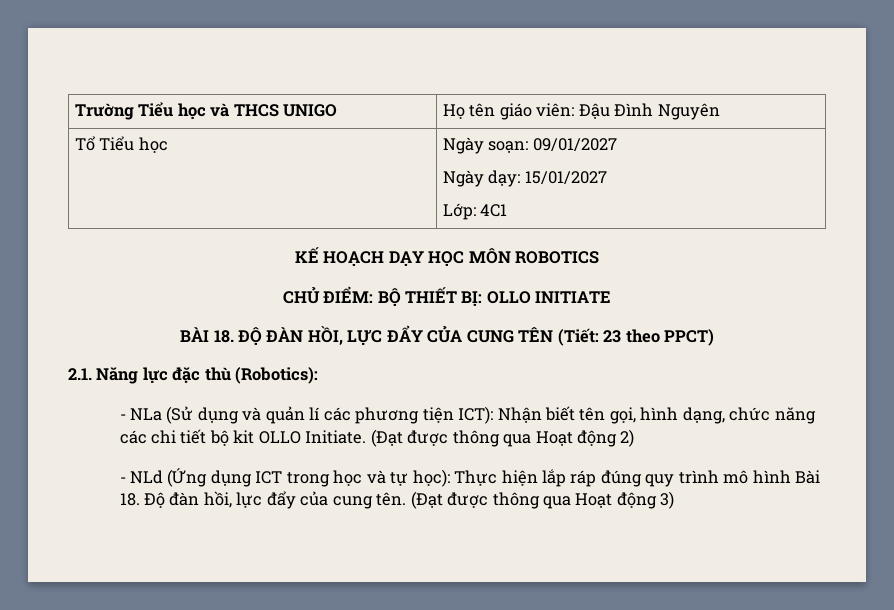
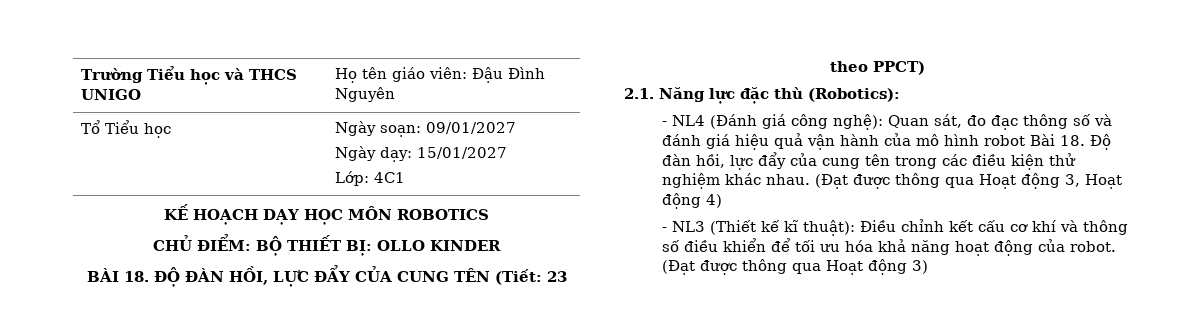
- CHỦ ĐIỂM: BỘ THIẾT BỊ: OLLO INITIATE
+ CHỦ ĐIỂM: BỘ THIẾT BỊ: OLLO KINDER
- - NLa (Sử dụng và quản lí các phương tiện ICT): Nhận biết tên gọi, hình dạng, chức năng các chi tiết bộ kit OLLO Initiate. (Đạt được thông qua Hoạt động 2)
- - NLd (Ứng dụng ICT trong học và tự học): Thực hiện lắp ráp đúng quy trình mô hình Bài 18. Độ đàn hồi, lực đẩy của cung tên.
+ - NL4 (Đánh giá công nghệ): Quan sát, đo đạc thông số và đánh giá hiệu quả vận hành của mô hình robot Bài 18. Độ đàn hồi, lực đẩy của cung tên trong các điều kiện thử nghiệm khác nhau. (Đạt được thông qua Hoạt động 3, Hoạt động 4)
+ - NL3 (Thiết kế kĩ thuật): Điều chỉnh kết cấu cơ khí và thông số điều khiển để tối ưu hóa khả năng hoạt động của robot.

